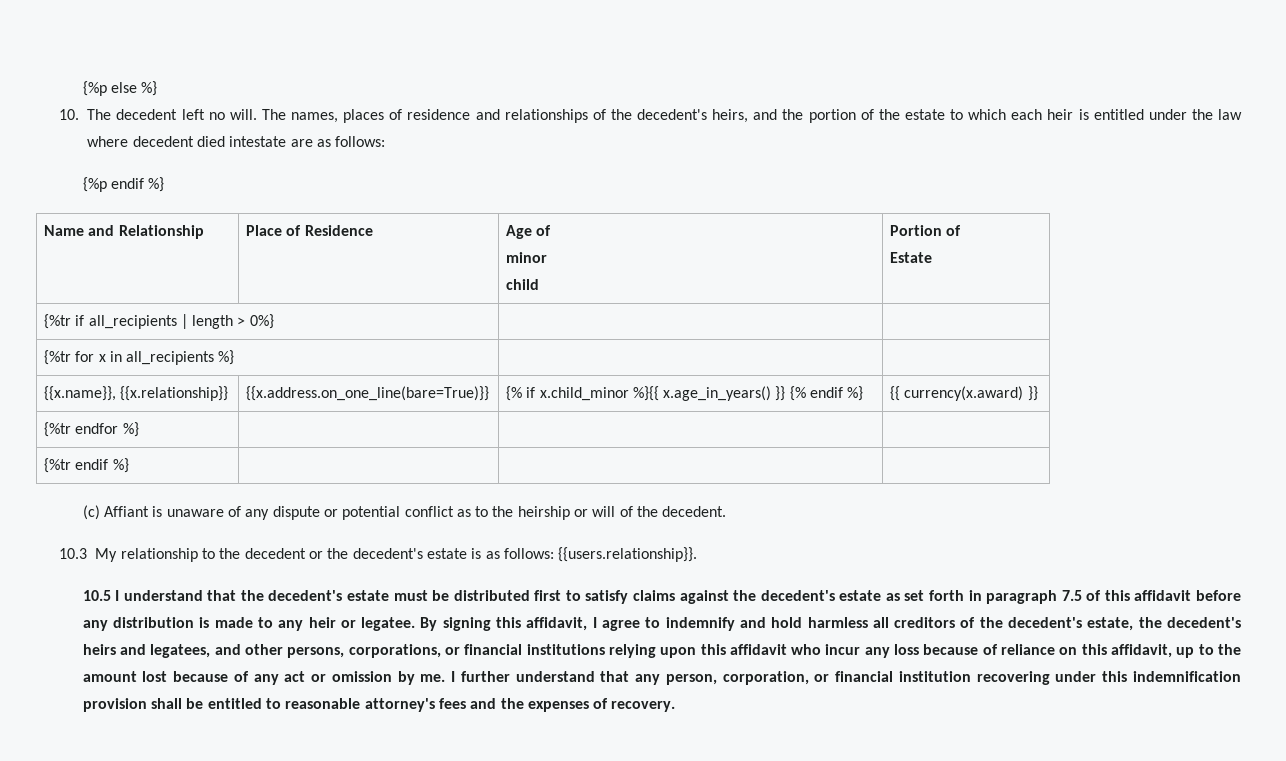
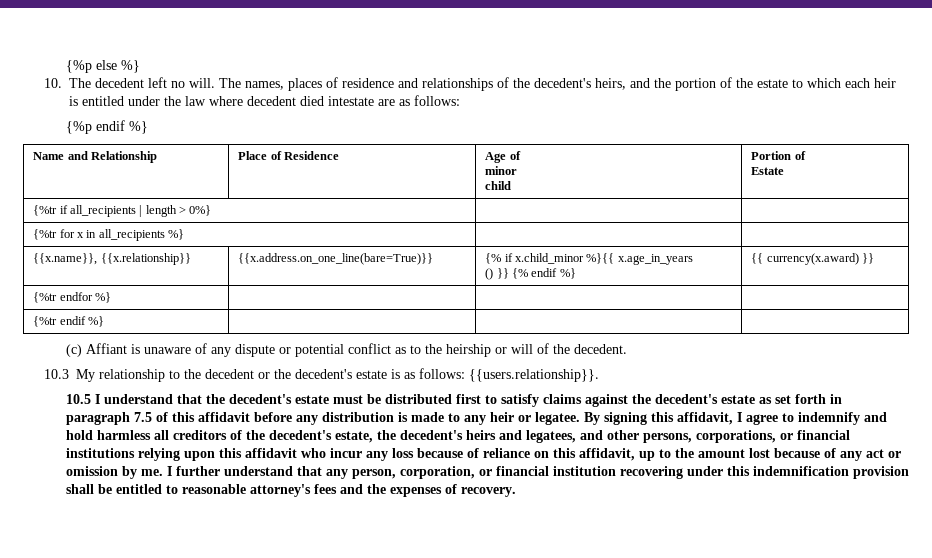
- {{x.name}}, {{x.relationship}} | {{x.address.on_one_line(bare=True)}} | {% if x.child_minor %}{{ x.age_in_years() }} {% endif %} | {{ currency(x.award) }}
+ {{x.name}}, {{x.relationship}} | {{x.address.on_one_line(bare=True)}} | {% if x.child_minor %}{{ x.age_in_years
+ () }} {% endif %} | {{ currency(x.award) }}

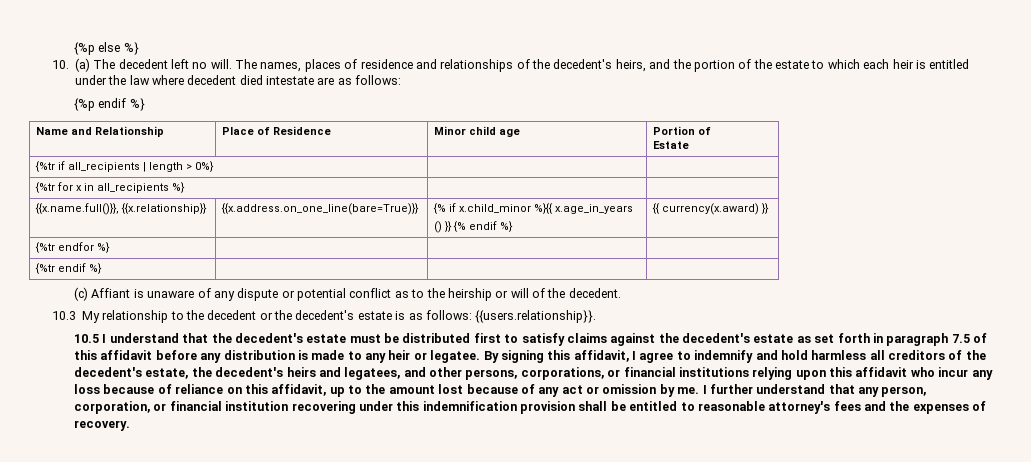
- 10. The decedent left no will.
+ 10. (a) The decedent left no will.
- Name and Relationship | Place of Residence | Age of
- minor
- child | Portion of
+ Name and Relationship | Place of Residence | Minor child age | Portion of
- {{x.name}}, {{x.relationship}} | {{x.address.on_one_line(bare=True)}} | {% if x.child_minor %}{{ x.age_in_years
+ {{x.name.full()}}, {{x.relationship}} | {{x.address.on_one_line(bare=True)}} | {% if x.child_minor %}{{ x.age_in_years

